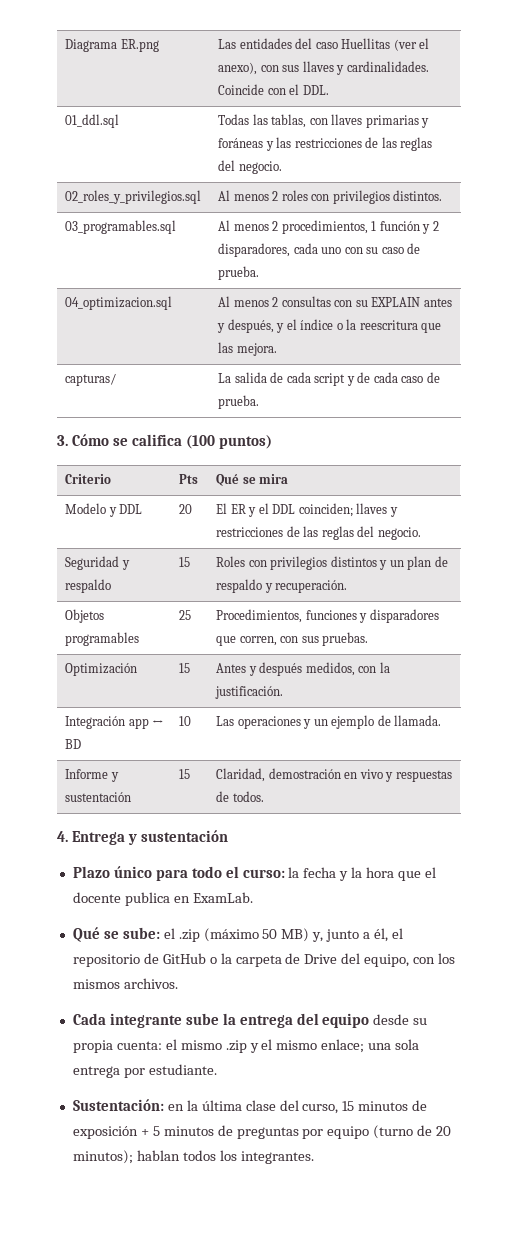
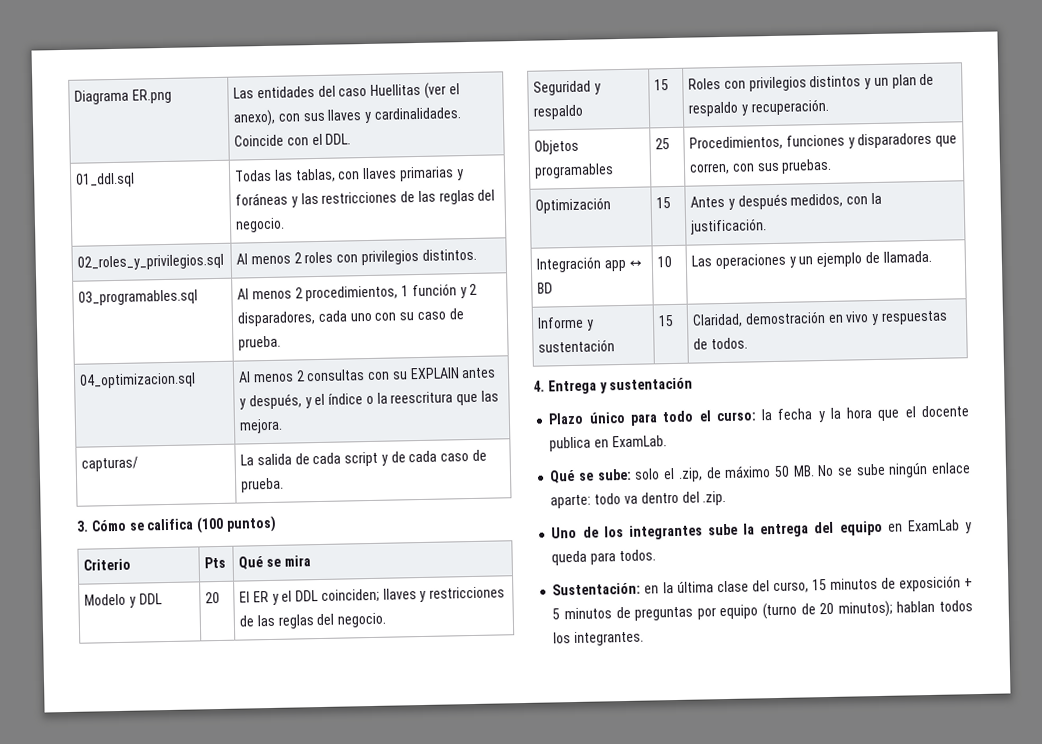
- Qué se sube: el .zip (máximo 50 MB) y, junto a él, el repositorio de GitHub o la carpeta de Drive del equipo, con los mismos archivos.
- Cada integrante sube la entrega del equipo desde su propia cuenta: el mismo .zip y el mismo enlace; una sola entrega por estudiante.
+ Qué se sube: solo el .zip, de máximo 50 MB. No se sube ningún enlace aparte: todo va dentro del .zip.
+ Uno de los integrantes sube la entrega del equipo en ExamLab y queda para todos.

